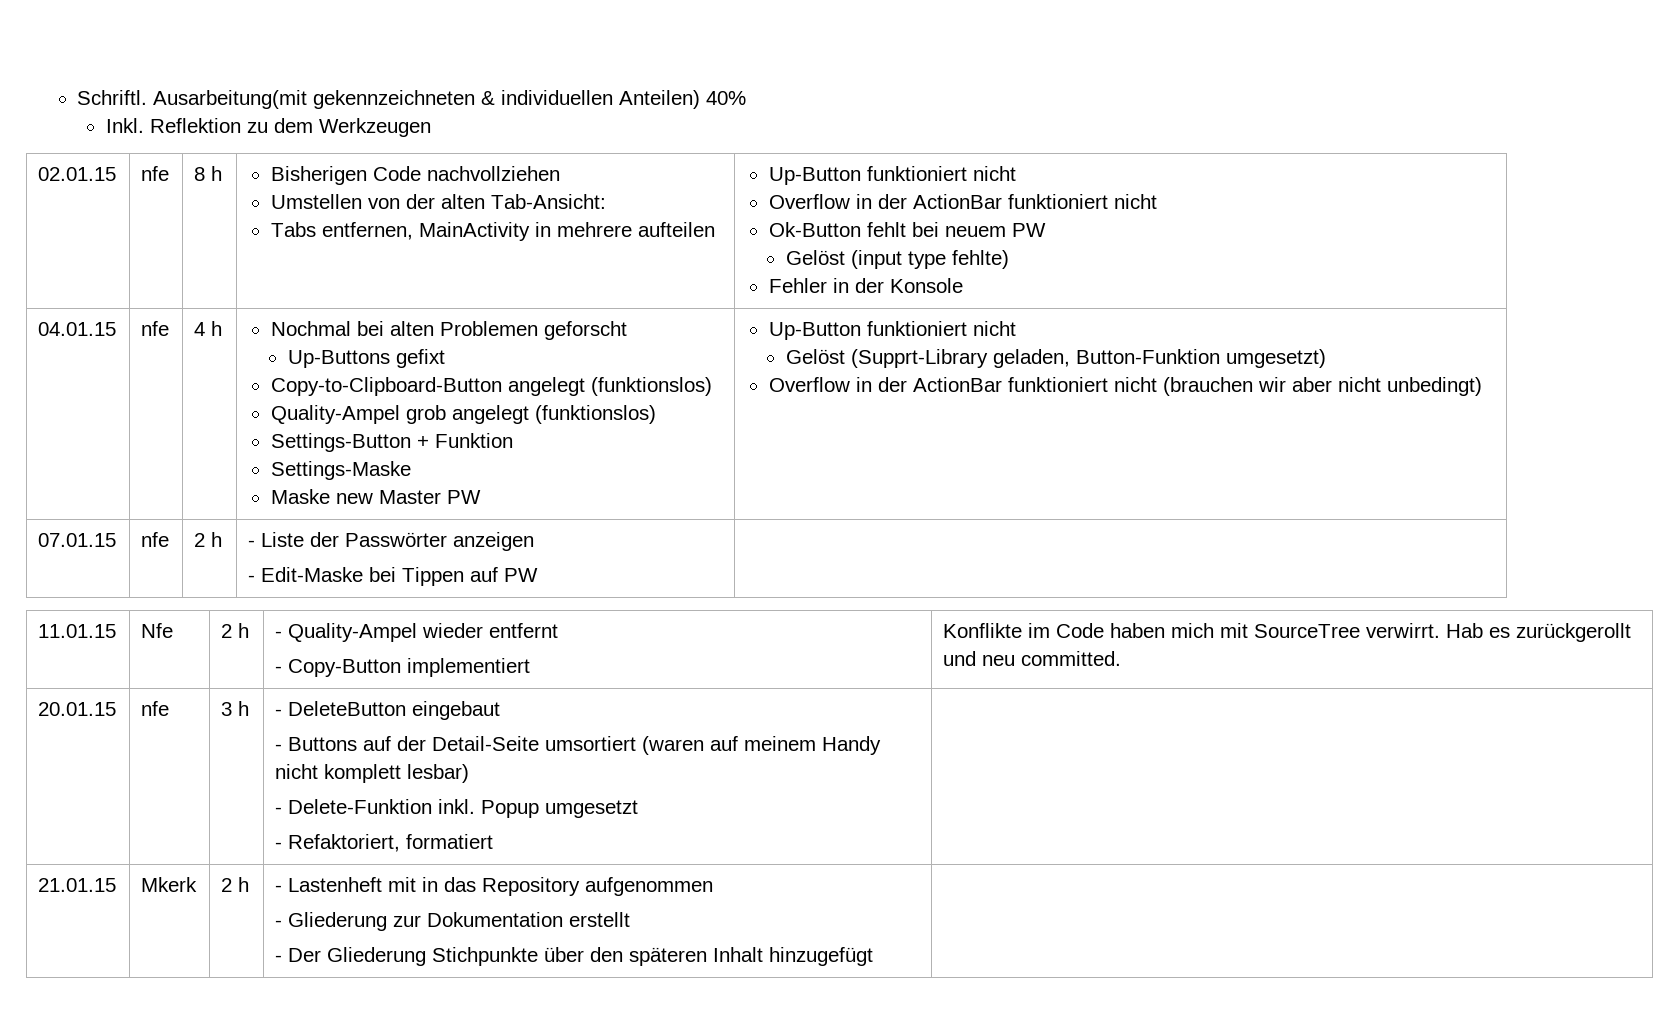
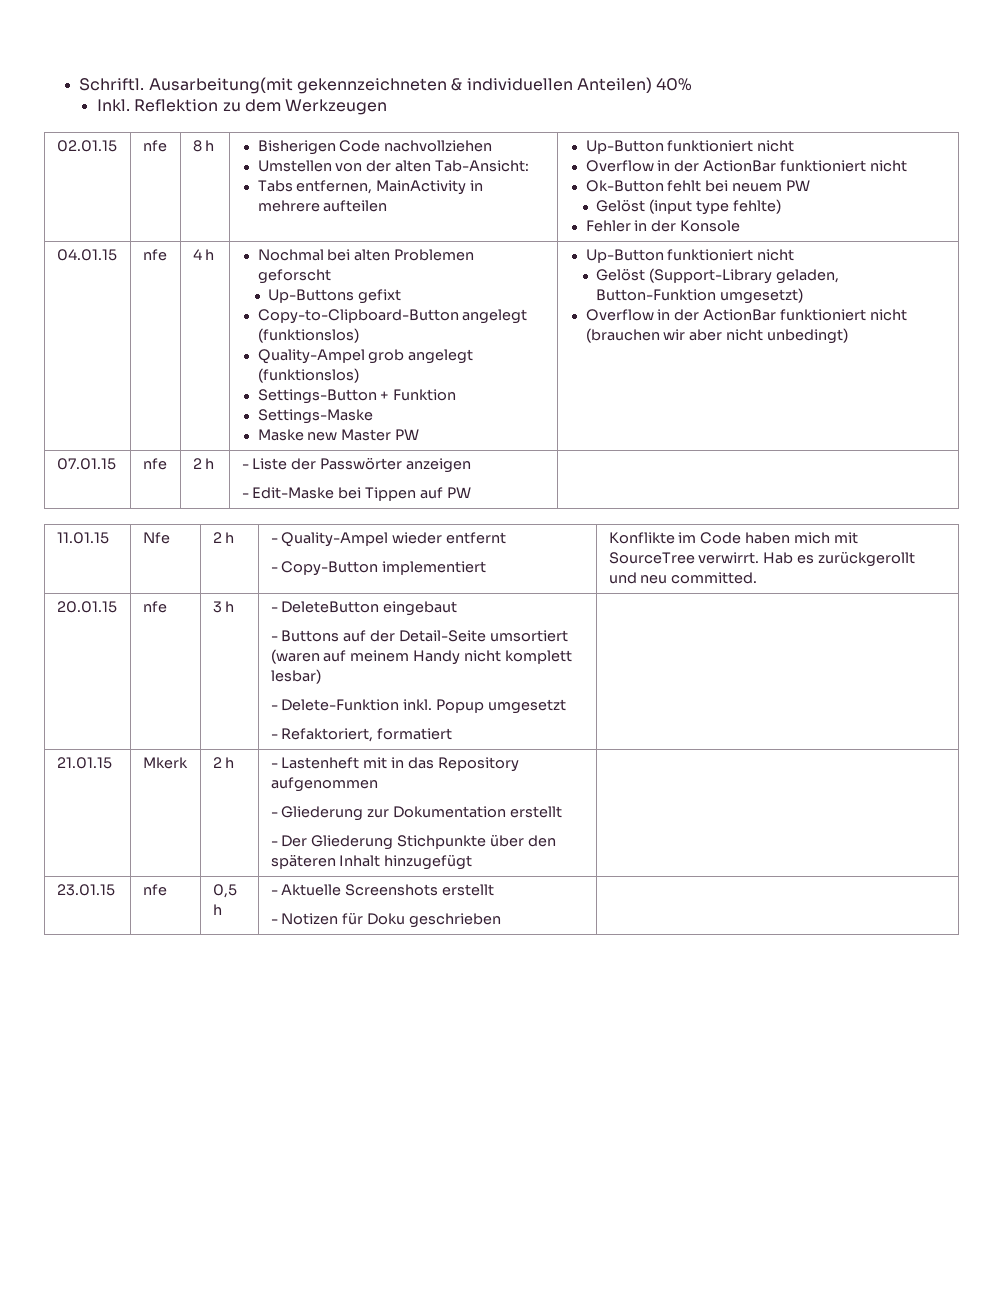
- Gelöst (Supprt-Library geladen, Button-Funktion umgesetzt)
+ Gelöst (Support-Library geladen, Button-Funktion umgesetzt)
+ 23.01.15 | nfe | 0,5 h | - Aktuelle Screenshots erstellt
+ - Notizen für Doku geschrieben |

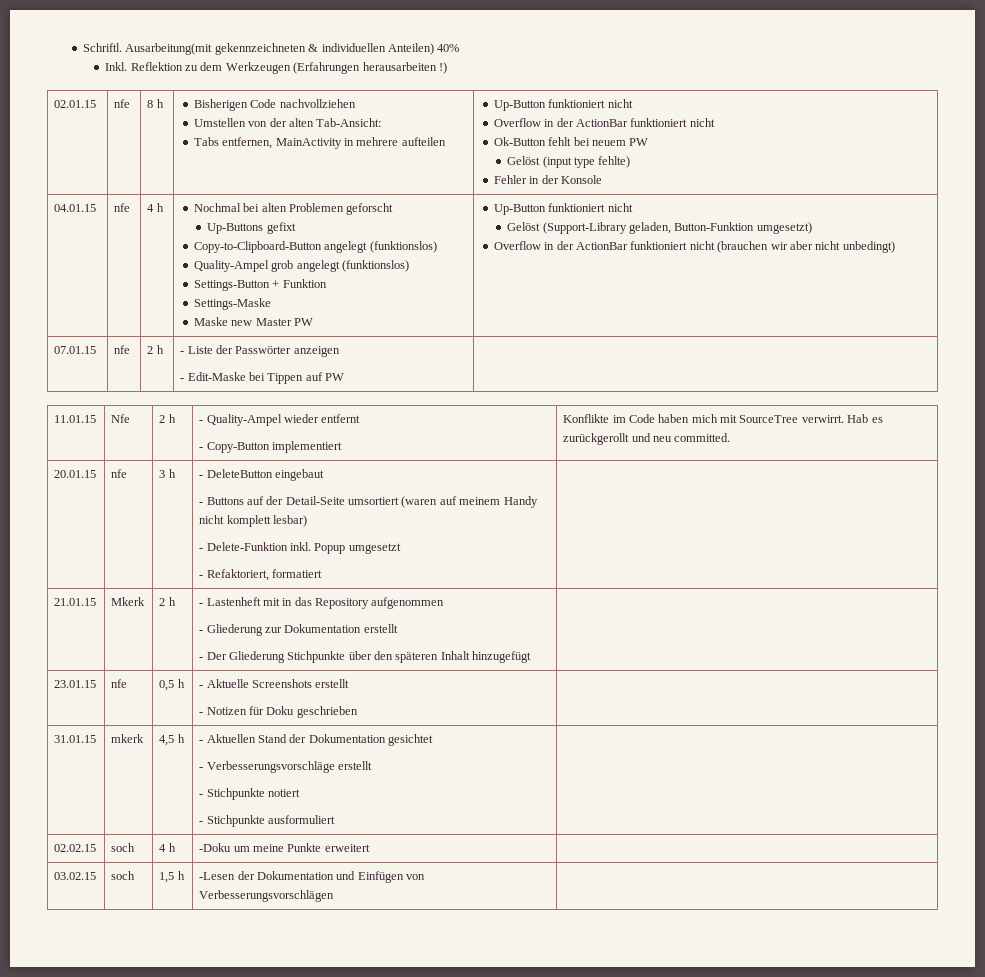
- Reflektion zu dem Werkzeugen
+ Reflektion zu dem Werkzeugen (Erfahrungen herausarbeiten !)
+ 31.01.15 | mkerk | 4,5 h | - Aktuellen Stand der Dokumentation gesichtet
+ - Verbesserungsvorschläge erstellt
+ - Stichpunkte notiert
+ - Stichpunkte ausformuliert |
+ 02.02.15 | soch | 4 h | -Doku um meine Punkte erweitert |
+ 03.02.15 | soch | 1,5 h | -Lesen der Dokumentation und Einfügen von Verbesserungsvorschlägen |

